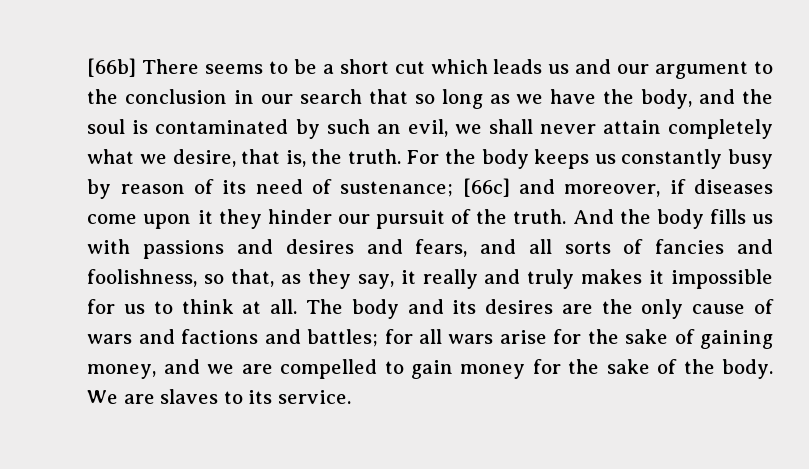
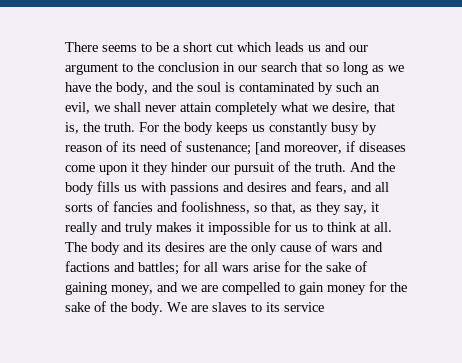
- [66b] There seems to be a short cut which leads us and our argument to the conclusion in our search that so long as we have the body, and the soul is contaminated by such an evil, we shall never attain completely what we desire, that is, the truth.
+ There seems to be a short cut which leads us and our argument to the conclusion in our search that so long as we have the body, and the soul is contaminated by such an evil, we shall never attain completely what we desire, that is, the truth.
- For the body keeps us constantly busy by reason of its need of sustenance; [66c] and moreover, if diseases come upon it they hinder our pursuit of the truth.
+ For the body keeps us constantly busy by reason of its need of sustenance; [and moreover, if diseases come upon it they hinder our pursuit of the truth.
- We are slaves to its service.
+ We are slaves to its service

